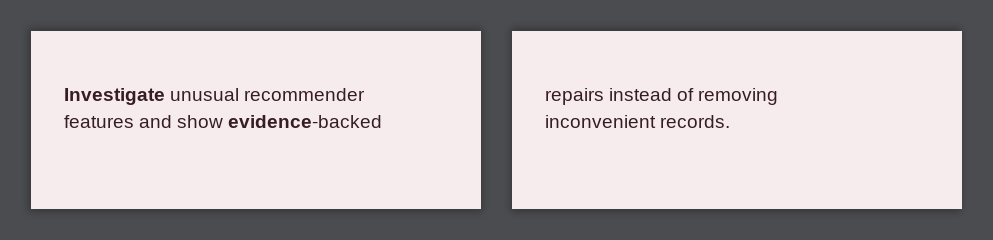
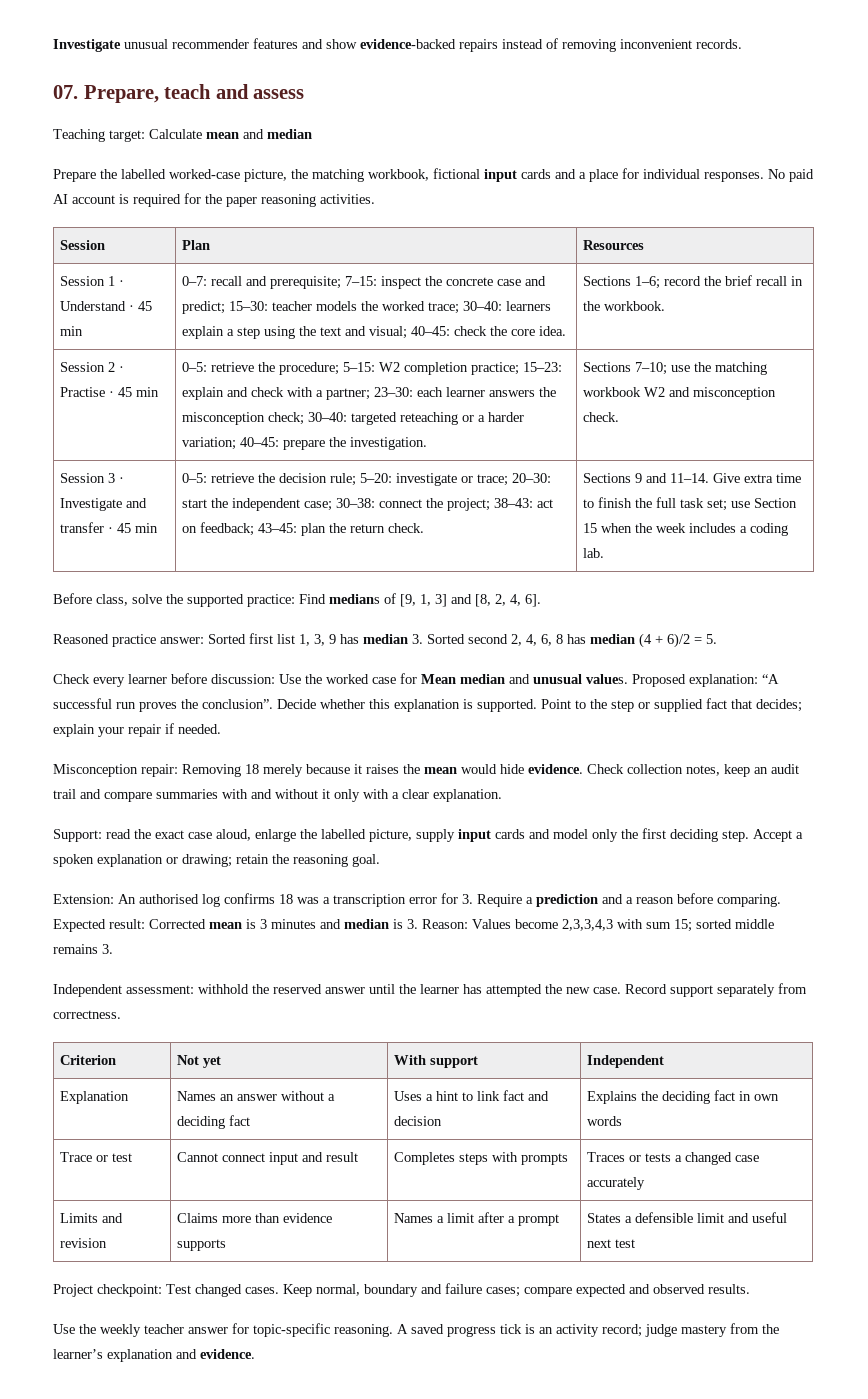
+ 07. Prepare, teach and assess
+ Teaching target: Calculate mean and median
+ Prepare the labelled worked-case picture, the matching workbook, fictional input cards and a place for individual responses. No paid AI account is required for the paper reasoning activities.
+ Session | Plan | Resources
+ Session 1 · Understand · 45 min | 0–7: recall and prerequisite; 7–15: inspect the concrete case and predict; 15–30: teacher models the worked trace; 30–40: learners explain a step using the text and visual; 40–45: check the core idea. | Sections 1–6; record the brief recall in the workbook.
+ Session 2 · Practise · 45 min | 0–5: retrieve the procedure; 5–15: W2 completion practice; 15–23: explain and check with a partner; 23–30: each learner answers the misconception check; 30–40: targeted reteaching or a harder variation; 40–45: prepare the investigation. | Sections 7–10; use the matching workbook W2 and misconception check.
+ Session 3 · Investigate and transfer · 45 min | 0–5: retrieve the decision rule; 5–20: investigate or trace; 20–30: start the independent case; 30–38: connect the project; 38–43: act on feedback; 43–45: plan the return check. | Sections 9 and 11–14. Give extra time to finish the full task set; use Section 15 when the week includes a coding lab.
+ Before class, solve the supported practice: Find medians of [9, 1, 3] and [8, 2, 4, 6].
+ Reasoned practice answer: Sorted first list 1, 3, 9 has median 3. Sorted second 2, 4, 6, 8 has median (4 + 6)/2 = 5.
+ Check every learner before discussion: Use the worked case for Mean median and unusual values. Proposed explanation: “A successful run proves the conclusion”. Decide whether this explanation is supported. Point to the step or supplied fact that decides; explain your repair if needed.
+ Misconception repair: Removing 18 merely because it raises the mean would hide evidence. Check collection notes, keep an audit trail and compare summaries with and without it only with a clear explanation.
+ Support: read the exact case aloud, enlarge the labelled picture, supply input cards and model only the first deciding step. Accept a spoken explanation or drawing; retain the reasoning goal.
+ Extension: An authorised log confirms 18 was a transcription error for 3. Require a prediction and a reason before comparing. Expected result: Corrected mean is 3 minutes and median is 3. Reason: Values become 2,3,3,4,3 with sum 15; sorted middle remains 3.
+ Independent assessment: withhold the reserved answer until the learner has attempted the new case. Record support separately from correctness.
+ Criterion | Not yet | With support | Independent
+ Explanation | Names an answer without a deciding fact | Uses a hint to link fact and decision | Explains the deciding fact in own words
+ Trace or test | Cannot connect input and result | Completes steps with prompts | Traces or tests a changed case accurately
+ Limits and revision | Claims more than evidence supports | Names a limit after a prompt | States a defensible limit and useful next test
+ Project checkpoint: Test changed cases. Keep normal, boundary and failure cases; compare expected and observed results.
+ Use the weekly teacher answer for topic-specific reasoning. A saved progress tick is an activity record; judge mastery from the learner’s explanation and evidence.

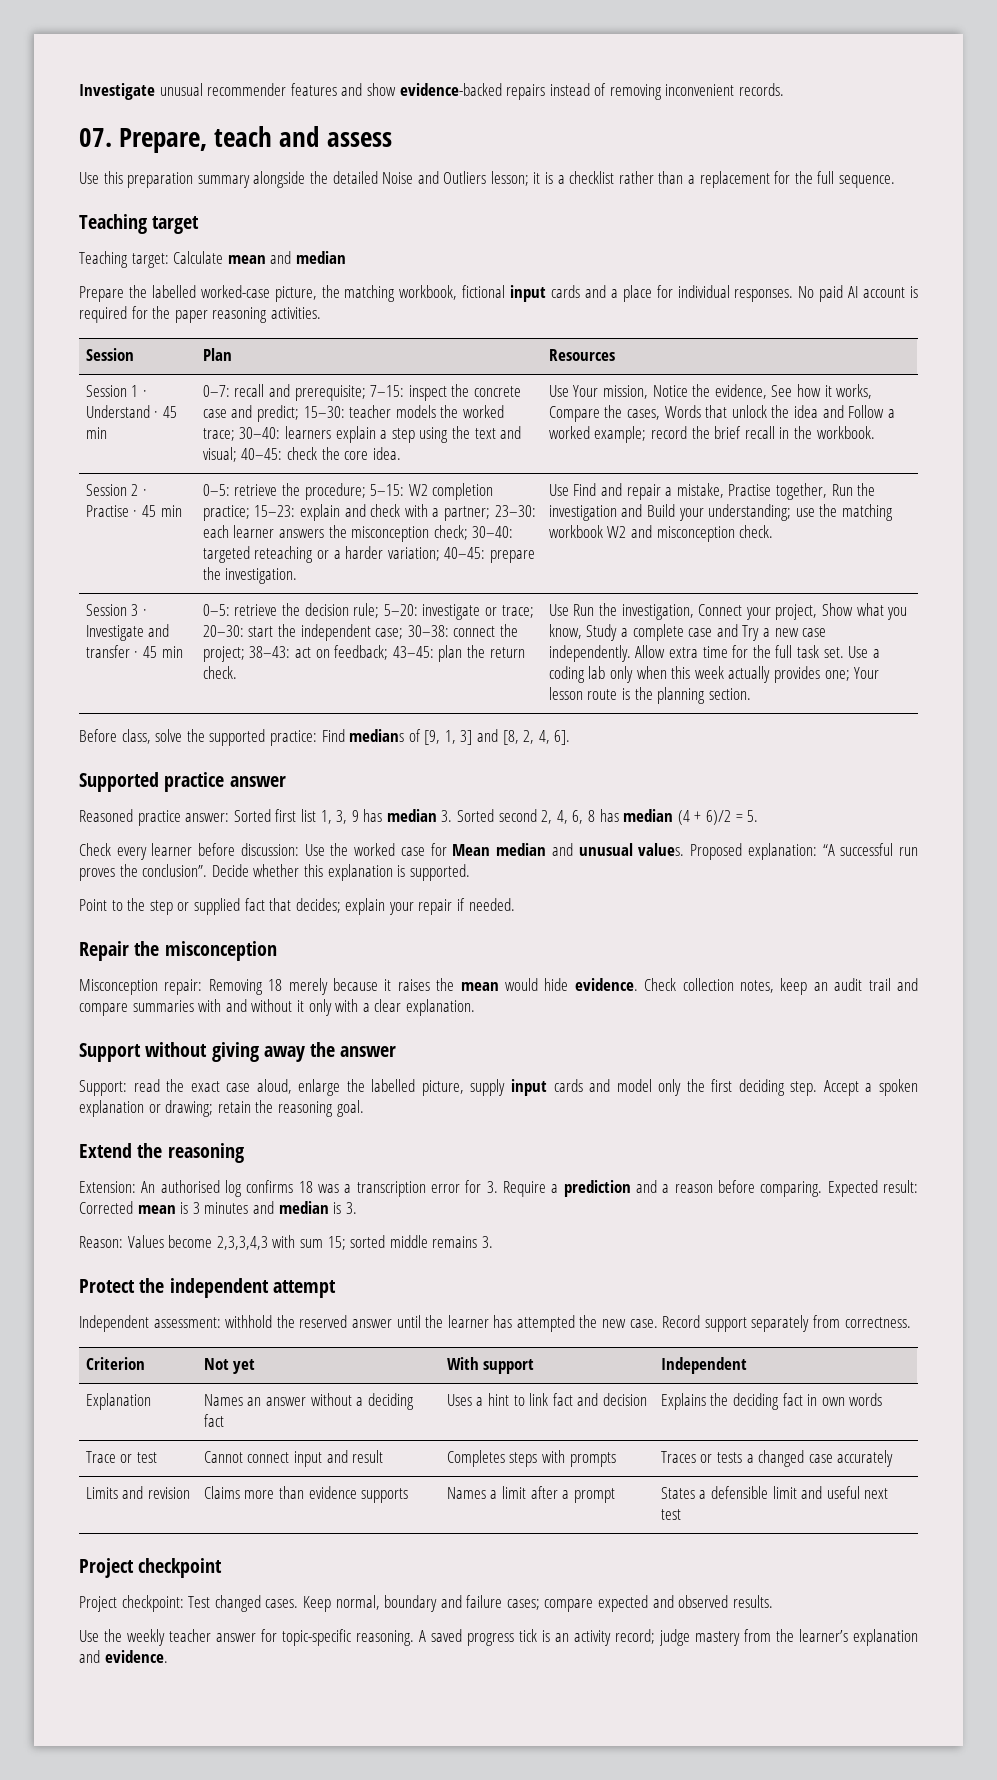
+ Use this preparation summary alongside the detailed Noise and Outliers lesson; it is a checklist rather than a replacement for the full sequence.
+ Teaching target
- Sections 1–6; record the brief recall in the workbook.
+ Use Your mission, Notice the evidence, See how it works, Compare the cases, Words that unlock the idea and Follow a worked example; record the brief recall in the workbook.
- Sections 7–10; use the matching workbook W2 and misconception check.
+ Use Find and repair a mistake, Practise together, Run the investigation and Build your understanding; use the matching workbook W2 and misconception check.
- Sections 9 and 11–14. Give extra time to finish the full task set; use Section 15 when the week includes a coding lab.
+ Use Run the investigation, Connect your project, Show what you know, Study a complete case and Try a new case independently. Allow extra time for the full task set. Use a coding lab only when this week actually provides one; Your lesson route is the planning section.
+ Supported practice answer
- Decide whether this explanation is supported. Point to the step or supplied fact that decides; explain your repair if needed.
+ Decide whether this explanation is supported.
+ Point to the step or supplied fact that decides; explain your repair if needed.
+ Repair the misconception
+ Support without giving away the answer
+ Extend the reasoning
- Expected result: Corrected mean is 3 minutes and median is 3. Reason: Values become 2,3,3,4,3 with sum 15; sorted middle remains 3.
+ Expected result: Corrected mean is 3 minutes and median is 3.
+ Reason: Values become 2,3,3,4,3 with sum 15; sorted middle remains 3.
+ Protect the independent attempt
+ Project checkpoint

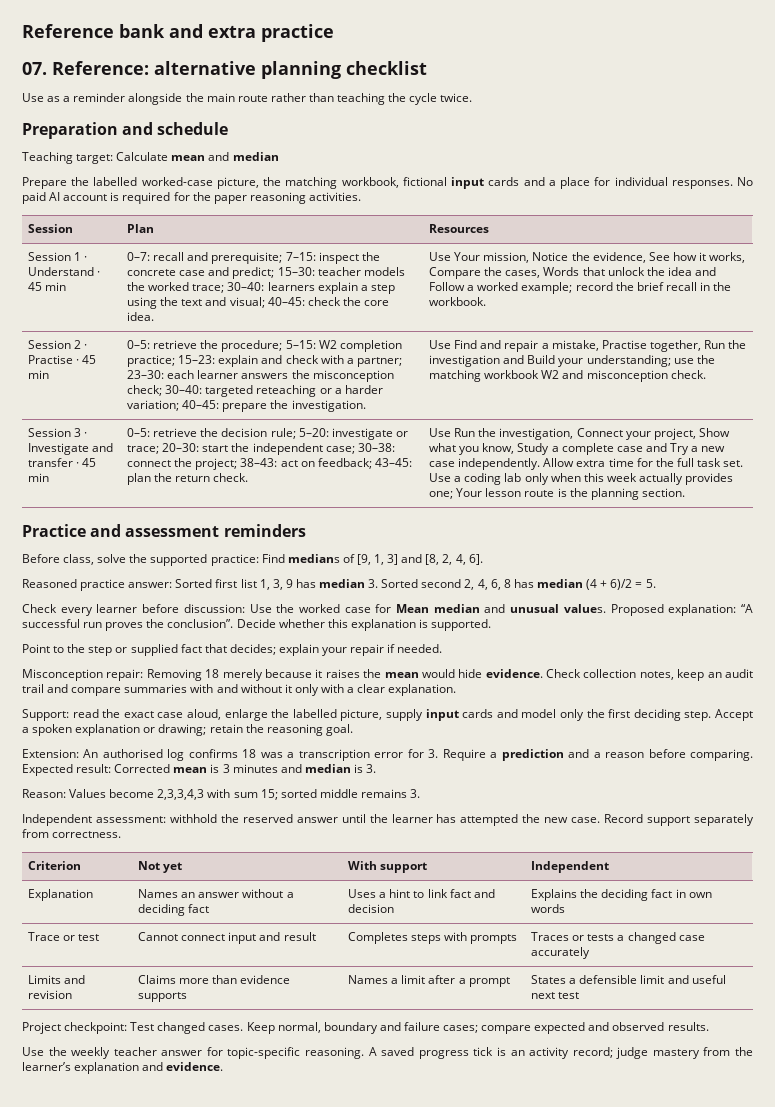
- Investigate unusual recommender features and show evidence-backed repairs instead of removing inconvenient records.
- 07. Prepare, teach and assess
- Use this preparation summary alongside the detailed Noise and Outliers lesson; it is a checklist rather than a replacement for the full sequence.
- Teaching target
+ Reference bank and extra practice
+ 07. Reference: alternative planning checklist
+ Use as a reminder alongside the main route rather than teaching the cycle twice.
+ Preparation and schedule
+ Practice and assessment reminders
- Supported practice answer
- Repair the misconception
- Support without giving away the answer
- Extend the reasoning
- Protect the independent attempt
- Project checkpoint

